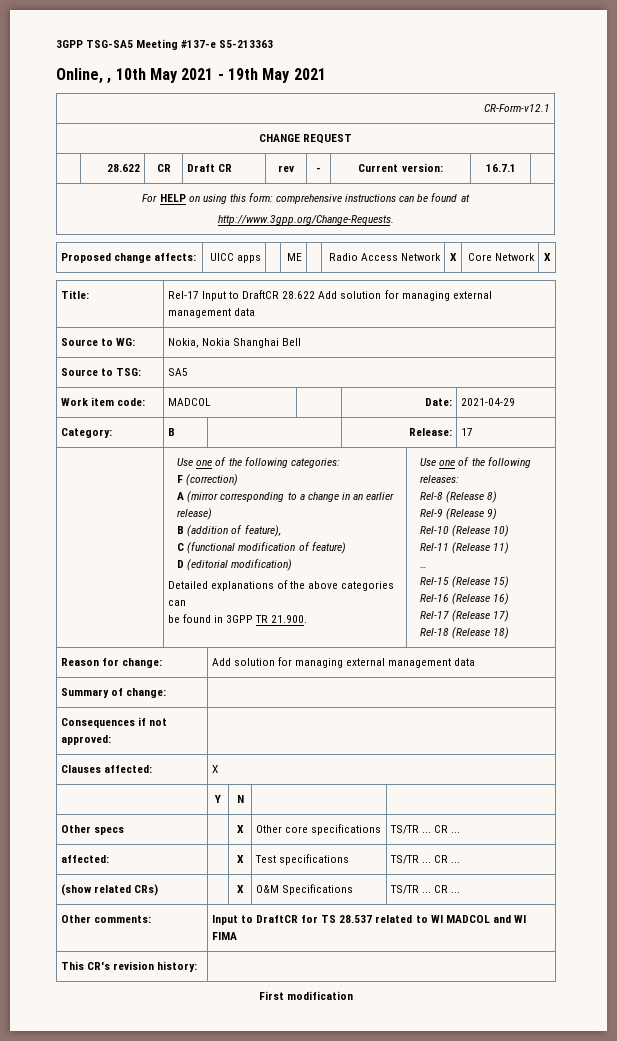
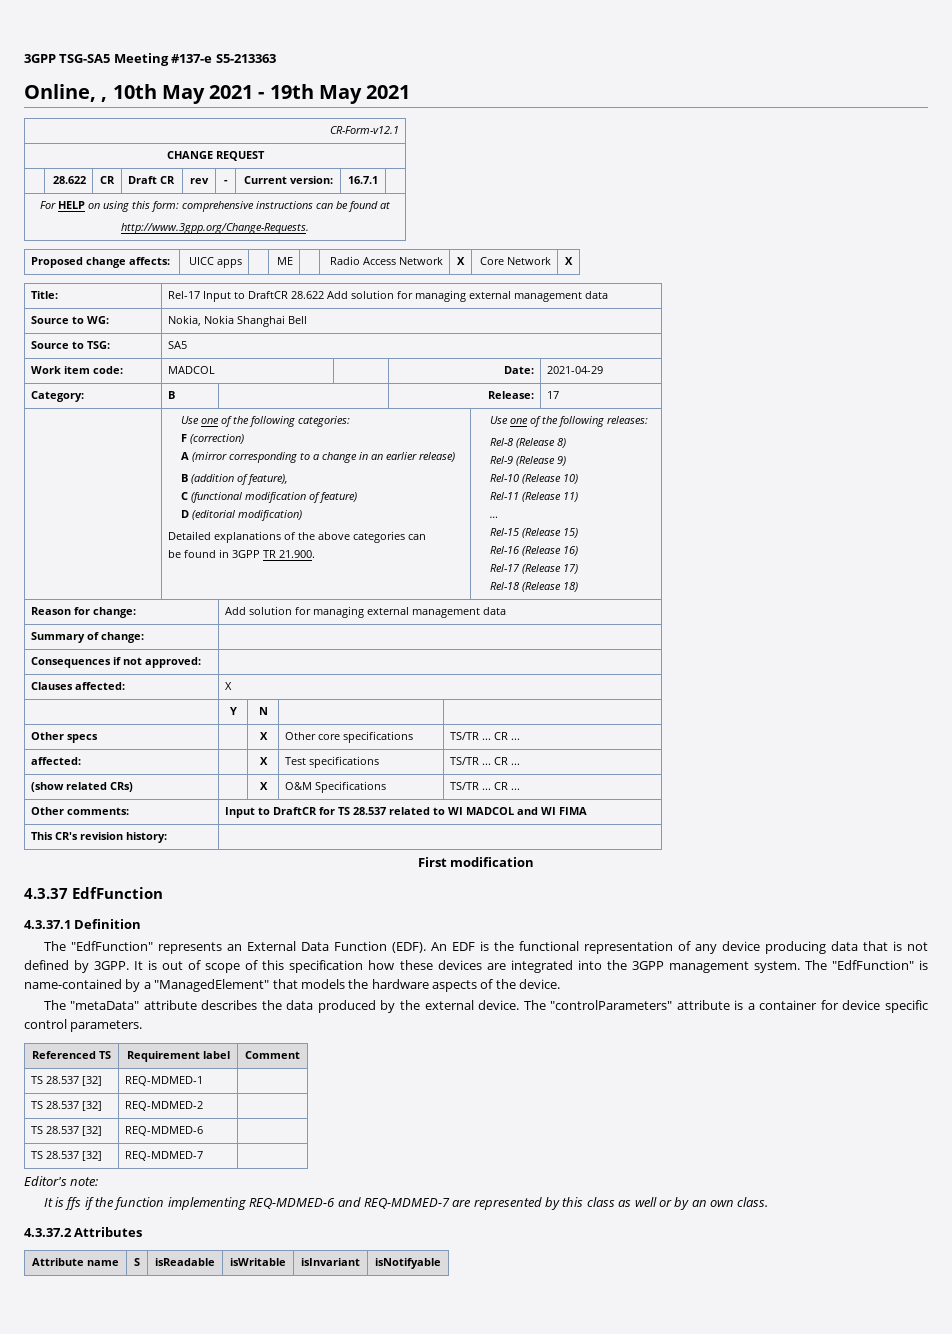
+ 4.3.37 EdfFunction
+ 4.3.37.1 Definition
+ The "EdfFunction" represents an External Data Function (EDF). An EDF is the functional representation of any device producing data that is not defined by 3GPP. It is out of scope of this specification how these devices are integrated into the 3GPP management system. The "EdfFunction" is name-contained by a "ManagedElement" that models the hardware aspects of the device.
+ The "metaData" attribute describes the data produced by the external device. The "controlParameters" attribute is a container for device specific control parameters.
+ Referenced TS | Requirement label | Comment
+ TS 28.537 [32] | REQ-MDMED-1 |
+ TS 28.537 [32] | REQ-MDMED-2 |
+ TS 28.537 [32] | REQ-MDMED-6 |
+ TS 28.537 [32] | REQ-MDMED-7 |
+ Editor's note:
+ It is ffs if the function implementing REQ-MDMED-6 and REQ-MDMED-7 are represented by this class as well or by an own class.
+ 4.3.37.2 Attributes
+ Attribute name | S | isReadable | isWritable | isInvariant | isNotifyable

